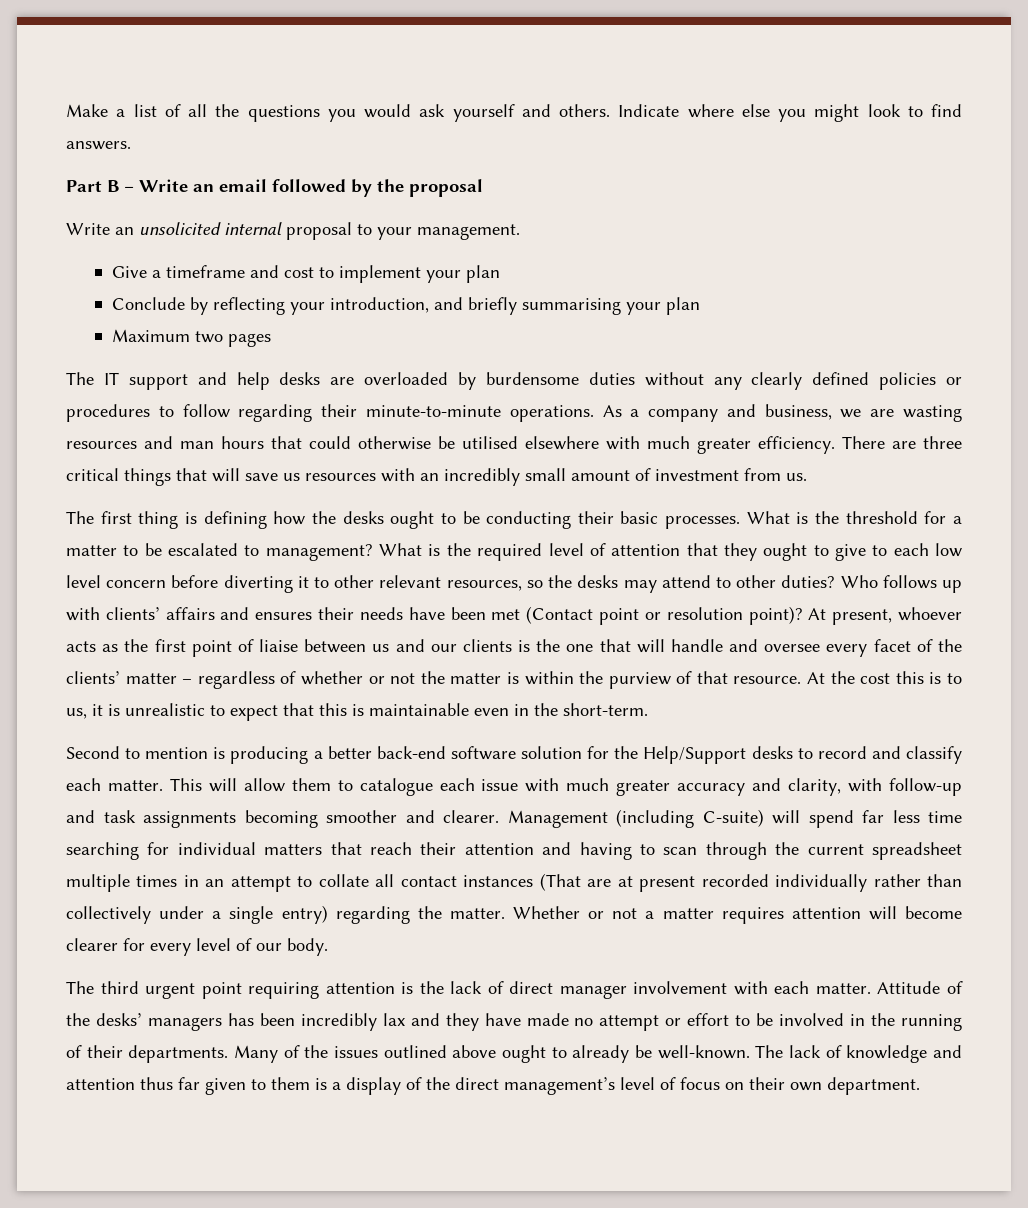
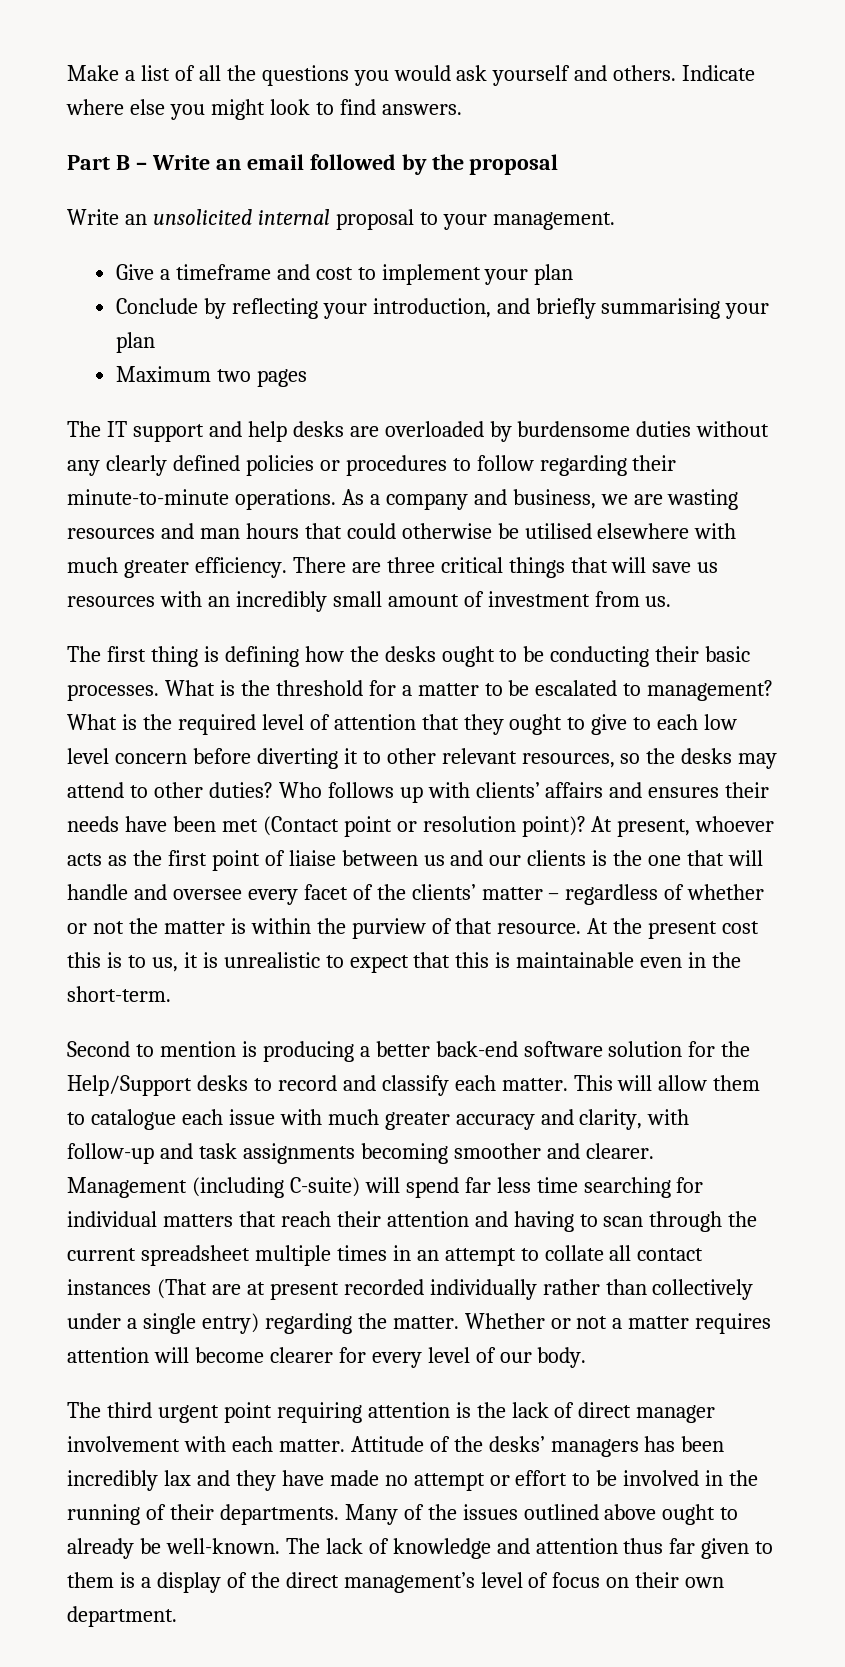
- At the cost this is to us, it is unrealistic to expect that this is maintainable even in the short-term.
+ At the present cost this is to us, it is unrealistic to expect that this is maintainable even in the short-term.

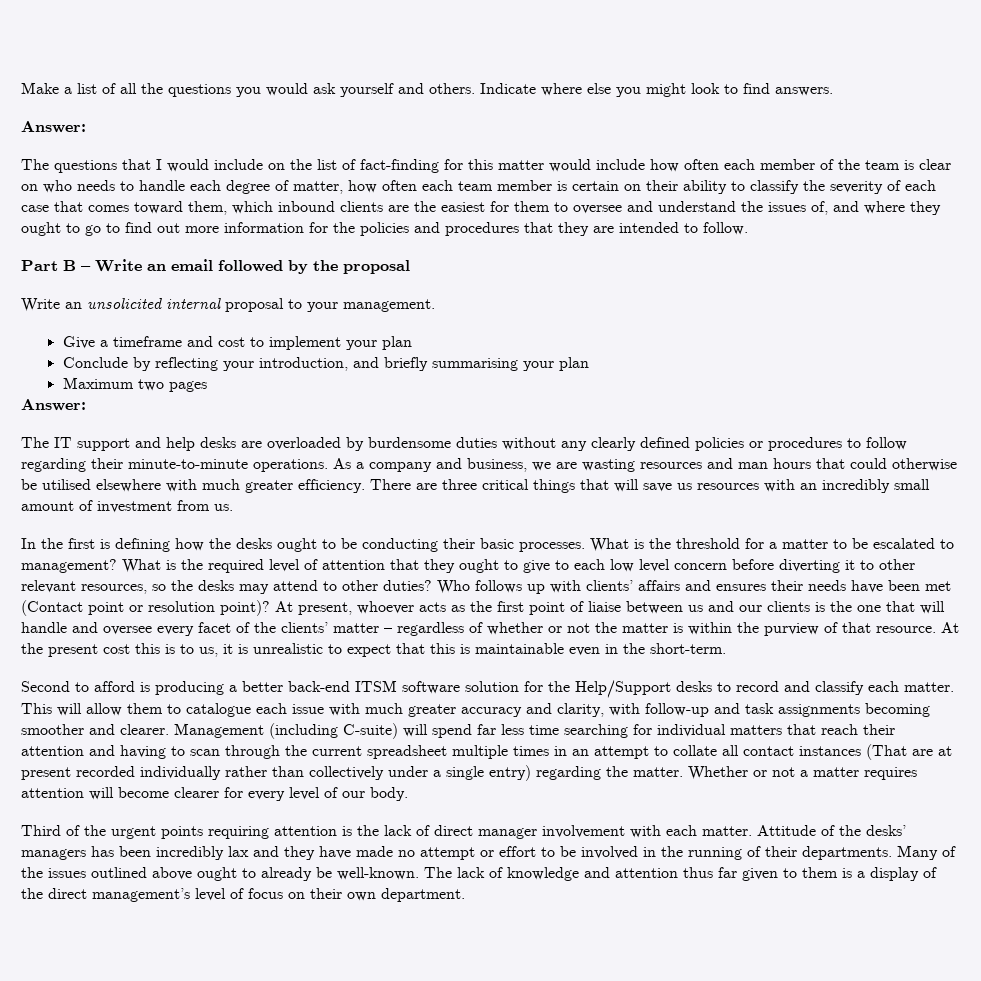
  Indicate where else you might look to find answers.
+ Answer:
+ The questions that I would include on the list of fact-finding for this matter would include how often each member of the team is clear on who needs to handle each degree of matter, how often each team member is certain on their ability to classify the severity of each case that comes toward them, which inbound clients are the easiest for them to oversee and understand the issues of, and where they ought to go to find out more information for the policies and procedures that they are intended to follow.
  Maximum two pages
+ Answer:
- The first thing is defining how the desks ought to be conducting their basic processes.
+ In the first is defining how the desks ought to be conducting their basic processes.
- Second to mention is producing a better back-end software solution for the Help/Support desks to record and classify each matter.
+ Second to afford is producing a better back-end ITSM software solution for the Help/Support desks to record and classify each matter.
- The third urgent point requiring attention is the lack of direct manager involvement with each matter.
+ Third of the urgent points requiring attention is the lack of direct manager involvement with each matter.

